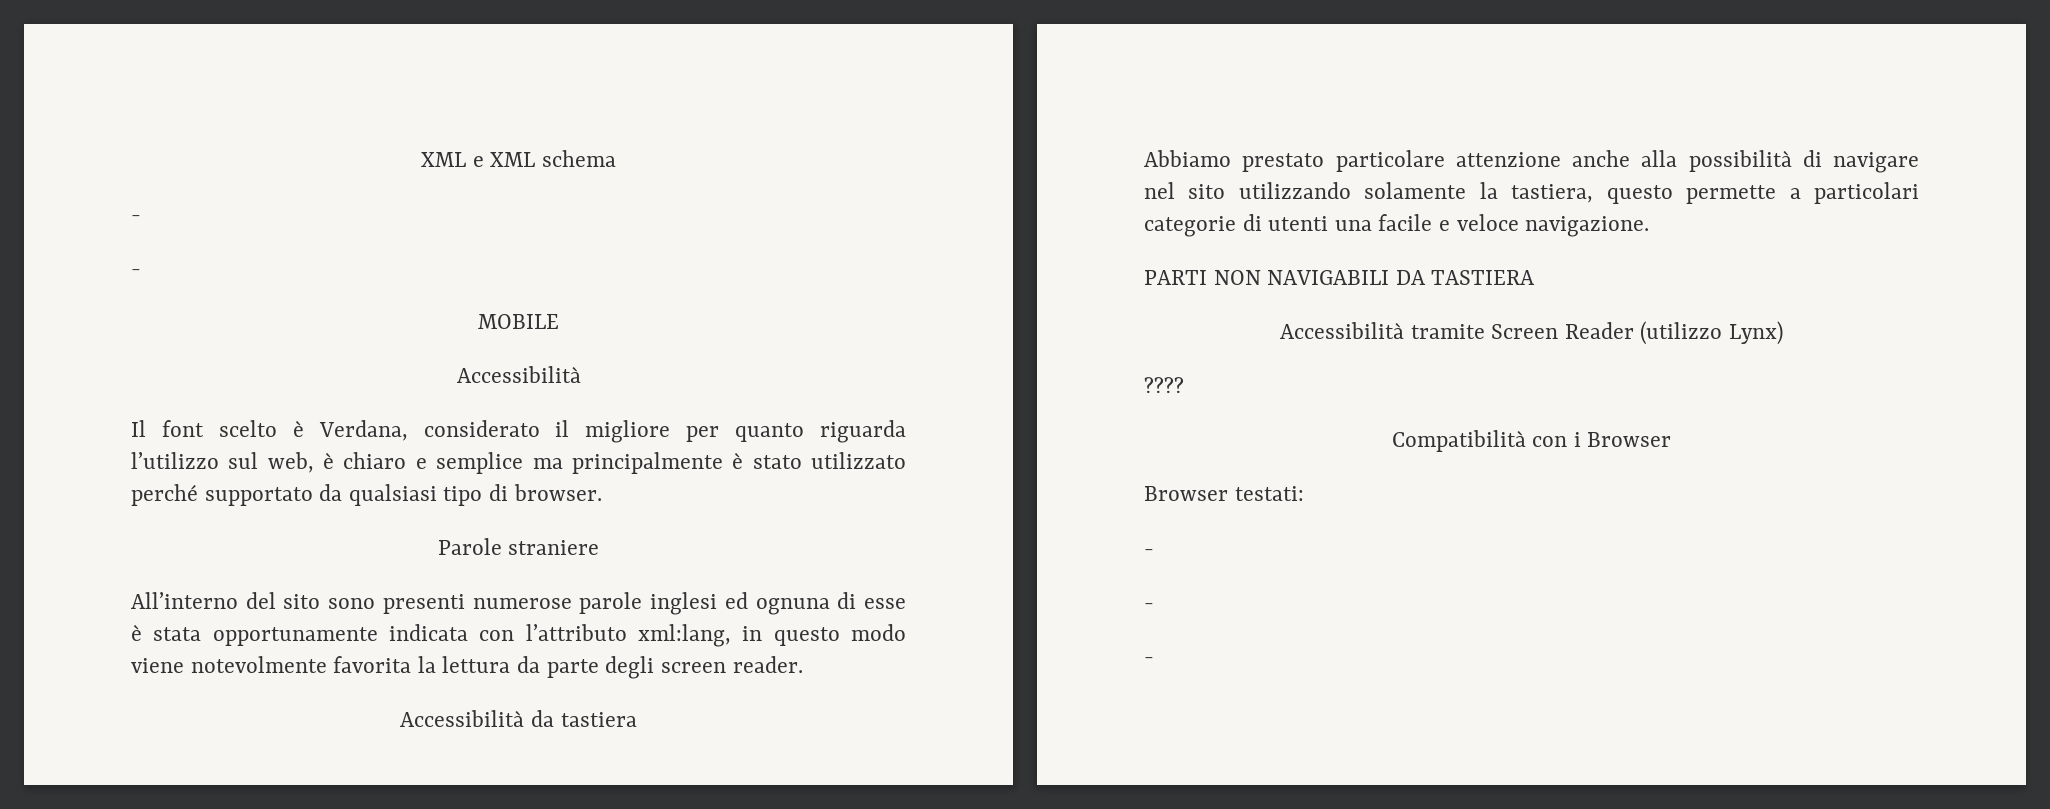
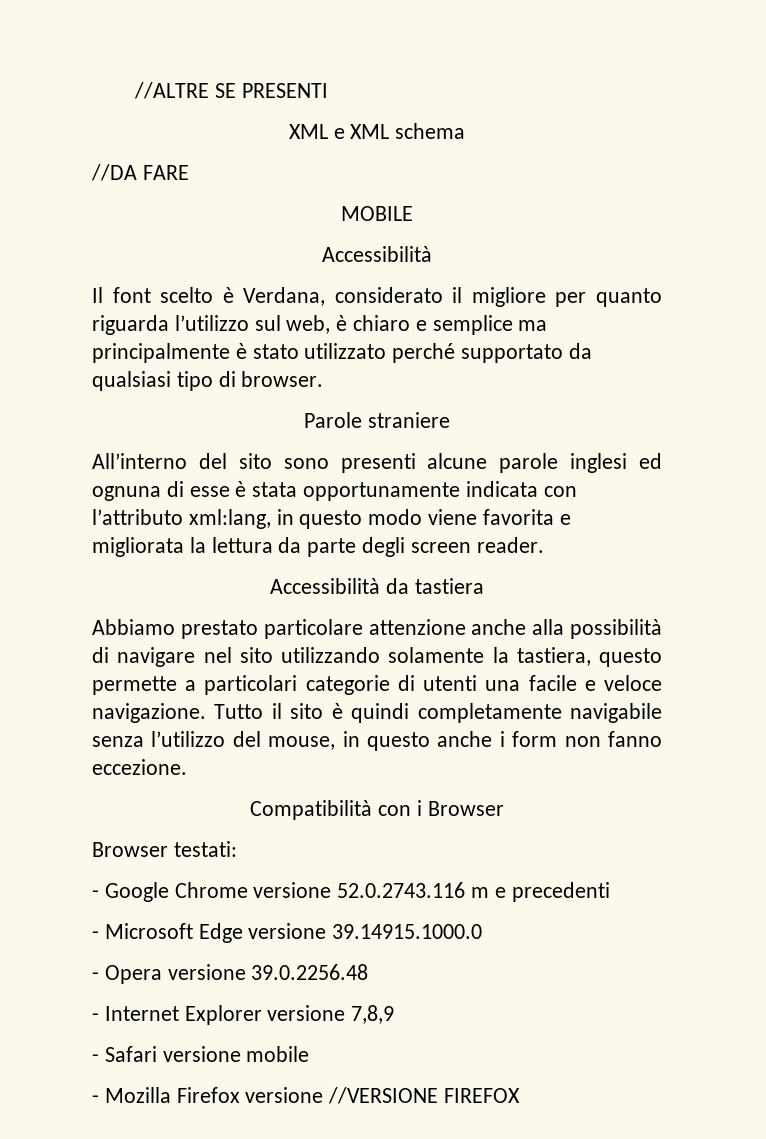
+ //ALTRE SE PRESENTI
  XML e XML schema
- -
- -
+ //DA FARE
- All’interno del sito sono presenti numerose parole inglesi ed ognuna di esse è stata opportunamente indicata con l’attributo xml:lang, in questo modo viene notevolmente favorita la lettura da parte degli screen reader.
+ All’interno del sito sono presenti alcune parole inglesi ed ognuna di esse è stata opportunamente indicata con l’attributo xml:lang, in questo modo viene favorita e migliorata la lettura da parte degli screen reader.
- Abbiamo prestato particolare attenzione anche alla possibilità di navigare nel sito utilizzando solamente la tastiera, questo permette a particolari categorie di utenti una facile e veloce navigazione.
- PARTI NON NAVIGABILI DA TASTIERA
- Accessibilità tramite Screen Reader (utilizzo Lynx)
- ????
+ Abbiamo prestato particolare attenzione anche alla possibilità di navigare nel sito utilizzando solamente la tastiera, questo permette a particolari categorie di utenti una facile e veloce navigazione. Tutto il sito è quindi completamente navigabile senza l’utilizzo del mouse, in questo anche i form non fanno eccezione.
  Browser testati:
- -
- -
- -
+ - Google Chrome versione 52.0.2743.116 m e precedenti
+ - Microsoft Edge versione 39.14915.1000.0
+ - Opera versione 39.0.2256.48
+ - Internet Explorer versione 7,8,9
+ - Safari versione mobile
+ - Mozilla Firefox versione //VERSIONE FIREFOX

